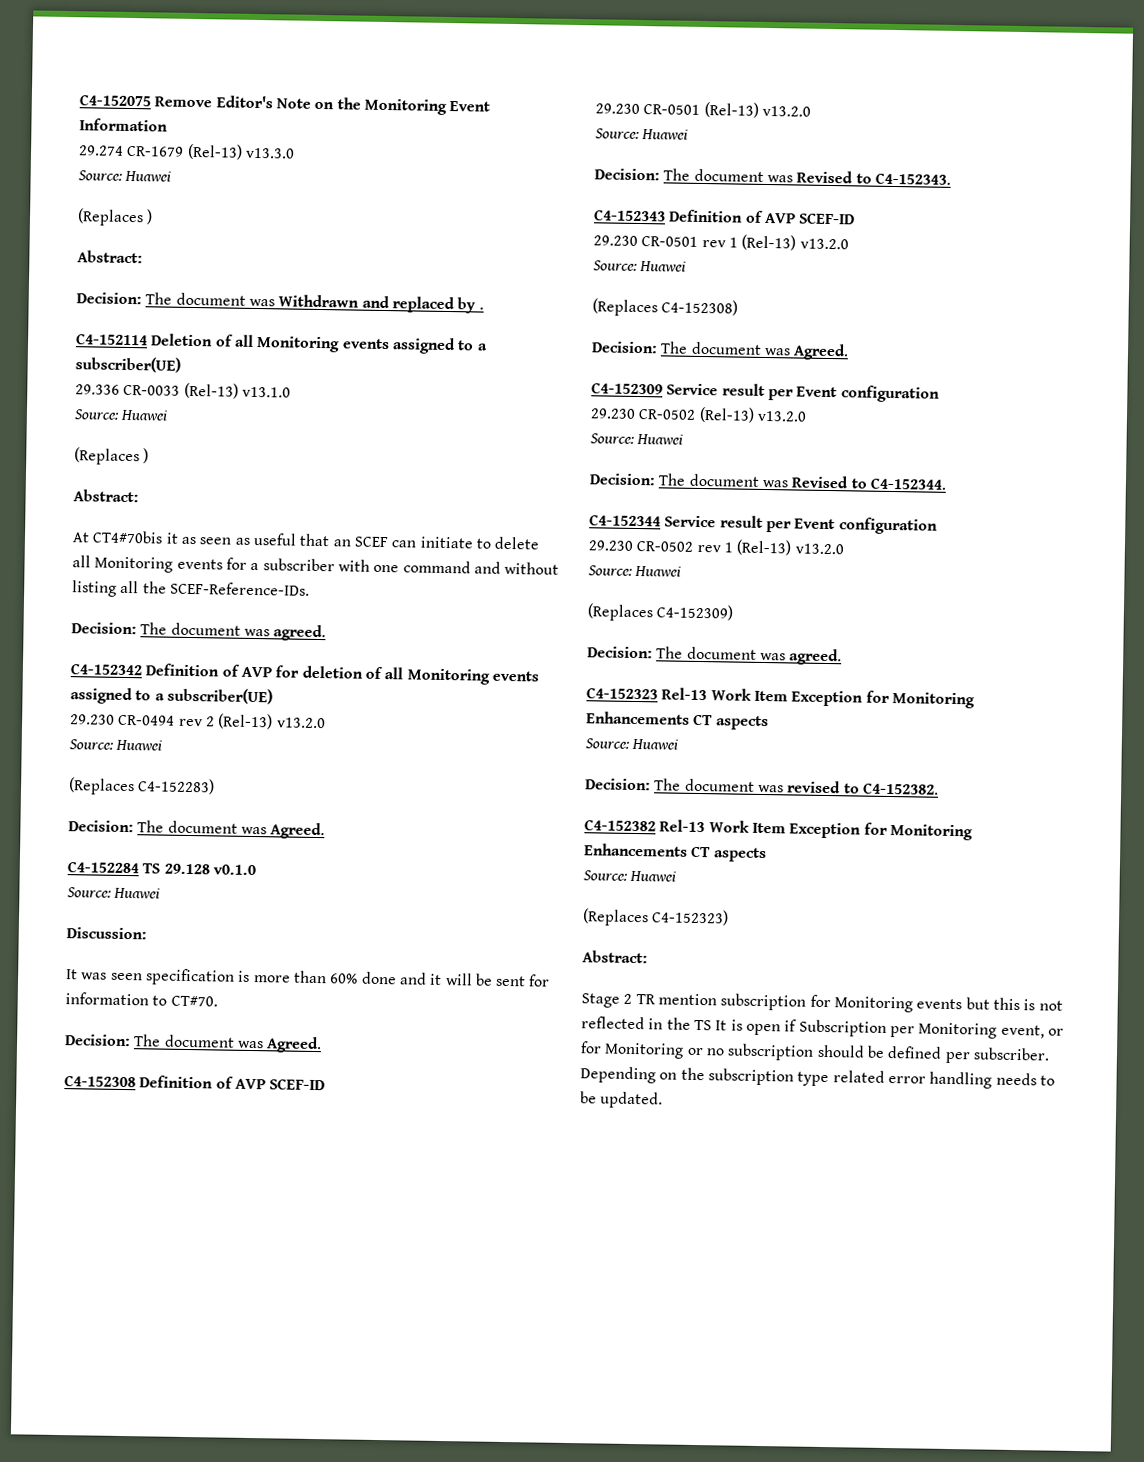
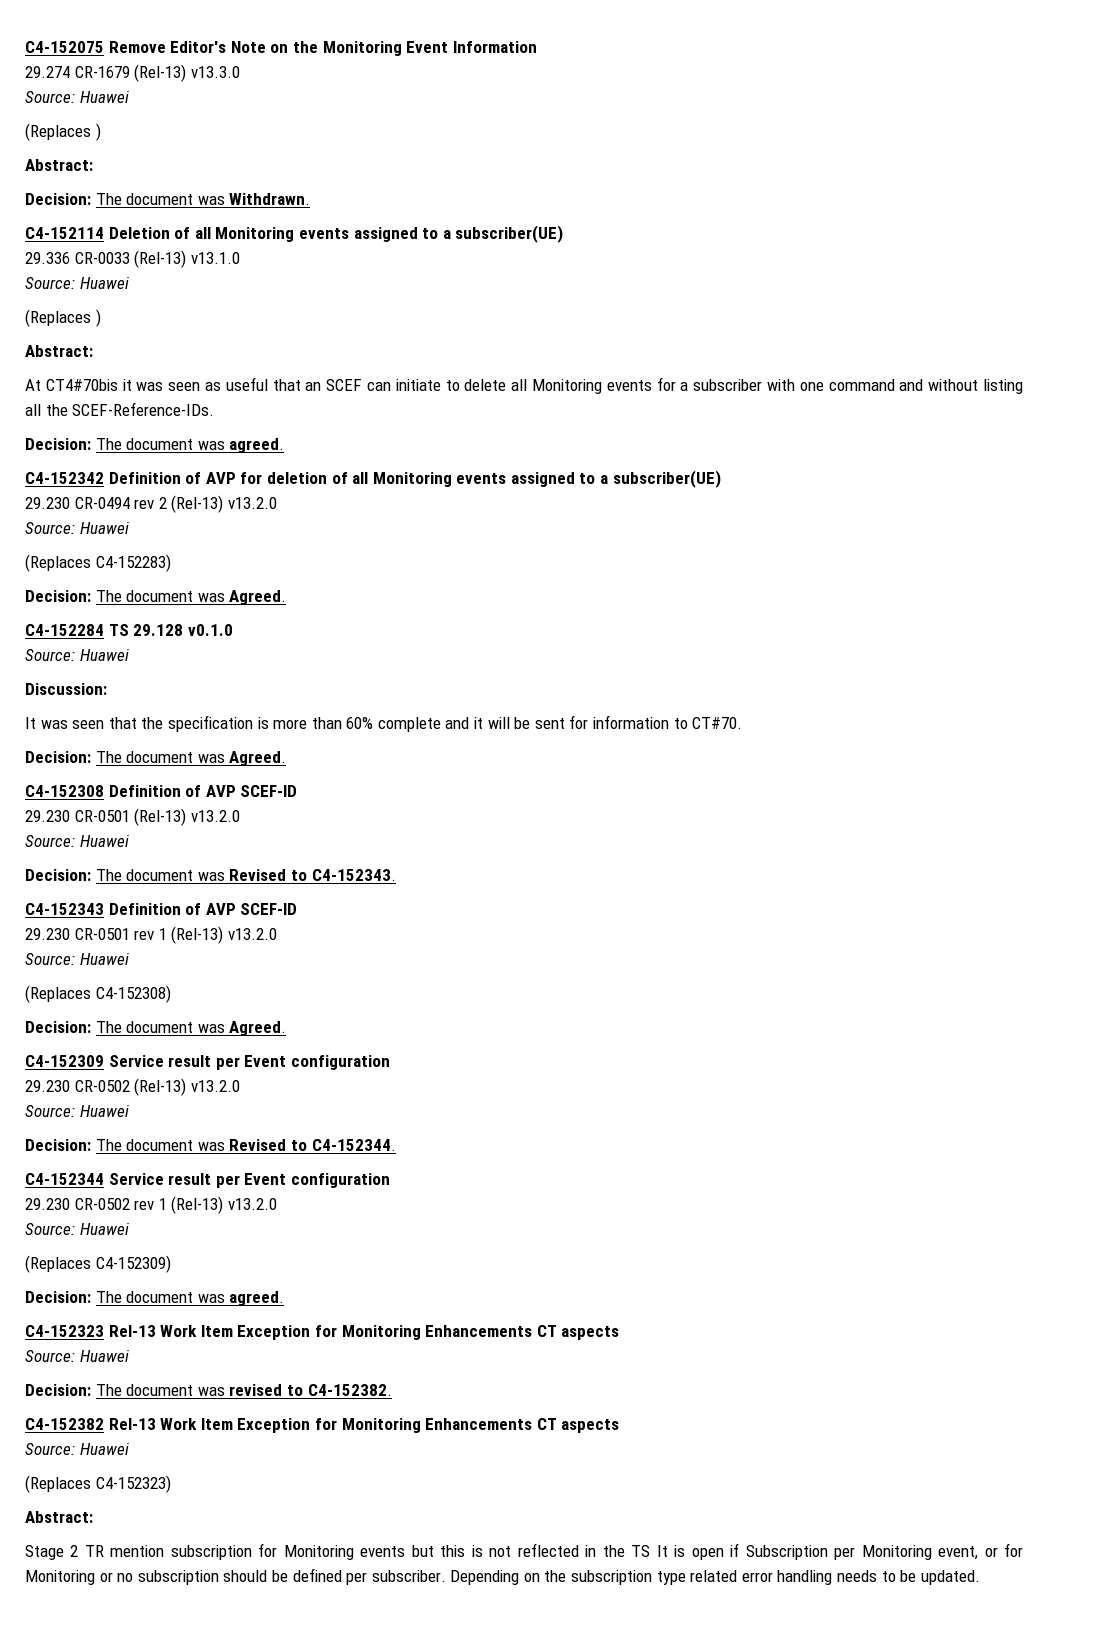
- Decision: The document was Withdrawn and replaced by .
+ Decision: The document was Withdrawn.
- At CT4#70bis it as seen as useful that an SCEF can initiate to delete all Monitoring events for a subscriber with one command and without listing all the SCEF-Reference-IDs.
+ At CT4#70bis it was seen as useful that an SCEF can initiate to delete all Monitoring events for a subscriber with one command and without listing all the SCEF-Reference-IDs.
- It was seen specification is more than 60% done and it will be sent for information to CT#70.
+ It was seen that the specification is more than 60% complete and it will be sent for information to CT#70.

